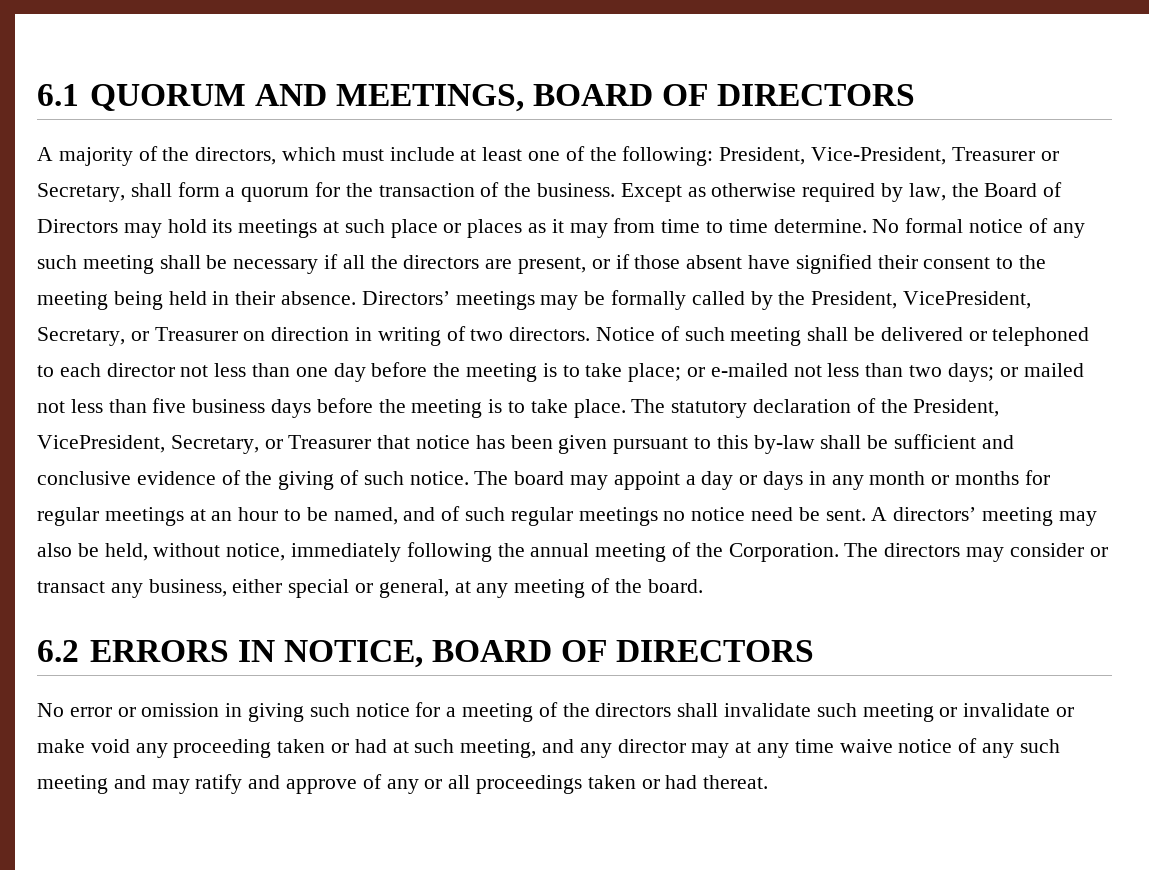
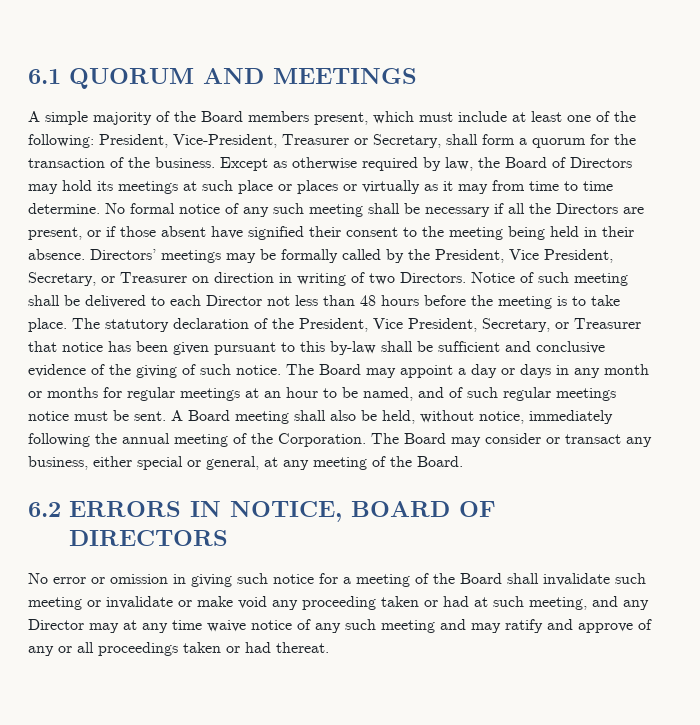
- 6.1 QUORUM AND MEETINGS, BOARD OF DIRECTORS
- A majority of the directors, which must include at least one of the following: President, Vice-President, Treasurer or Secretary, shall form a quorum for the transaction of the business.
+ 6.1 QUORUM AND MEETINGS
+ A simple majority of the Board members present, which must include at least one of the following: President, Vice-President, Treasurer or Secretary, shall form a quorum for the transaction of the business.
- Except as otherwise required by law, the Board of Directors may hold its meetings at such place or places as it may from time to time determine.
+ Except as otherwise required by law, the Board of Directors may hold its meetings at such place or places or virtually as it may from time to time determine.
- No formal notice of any such meeting shall be necessary if all the directors are present, or if those absent have signified their consent to the meeting being held in their absence.
+ No formal notice of any such meeting shall be necessary if all the Directors are present, or if those absent have signified their consent to the meeting being held in their absence.
- Directors’ meetings may be formally called by the President, VicePresident, Secretary, or Treasurer on direction in writing of two directors.
+ Directors’ meetings may be formally called by the President, Vice President, Secretary, or Treasurer on direction in writing of two Directors.
- Notice of such meeting shall be delivered or telephoned to each director not less than one day before the meeting is to take place; or e-mailed not less than two days; or mailed not less than five business days before the meeting is to take place.
+ Notice of such meeting shall be delivered to each Director not less than 48 hours before the meeting is to take place.
- The statutory declaration of the President, VicePresident, Secretary, or Treasurer that notice has been given pursuant to this by-law shall be sufficient and conclusive evidence of the giving of such notice.
+ The statutory declaration of the President, Vice President, Secretary, or Treasurer that notice has been given pursuant to this by-law shall be sufficient and conclusive evidence of the giving of such notice.
- The board may appoint a day or days in any month or months for regular meetings at an hour to be named, and of such regular meetings no notice need be sent. A directors’ meeting may also be held, without notice, immediately following the annual meeting of the Corporation.
+ The Board may appoint a day or days in any month or months for regular meetings at an hour to be named, and of such regular meetings notice must be sent. A Board meeting shall also be held, without notice, immediately following the annual meeting of the Corporation.
- The directors may consider or transact any business, either special or general, at any meeting of the board.
+ The Board may consider or transact any business, either special or general, at any meeting of the Board.
- No error or omission in giving such notice for a meeting of the directors shall invalidate such meeting or invalidate or make void any proceeding taken or had at such meeting, and any director may at any time waive notice of any such meeting and may ratify and approve of any or all proceedings taken or had thereat.
+ No error or omission in giving such notice for a meeting of the Board shall invalidate such meeting or invalidate or make void any proceeding taken or had at such meeting, and any Director may at any time waive notice of any such meeting and may ratify and approve of any or all proceedings taken or had thereat.

